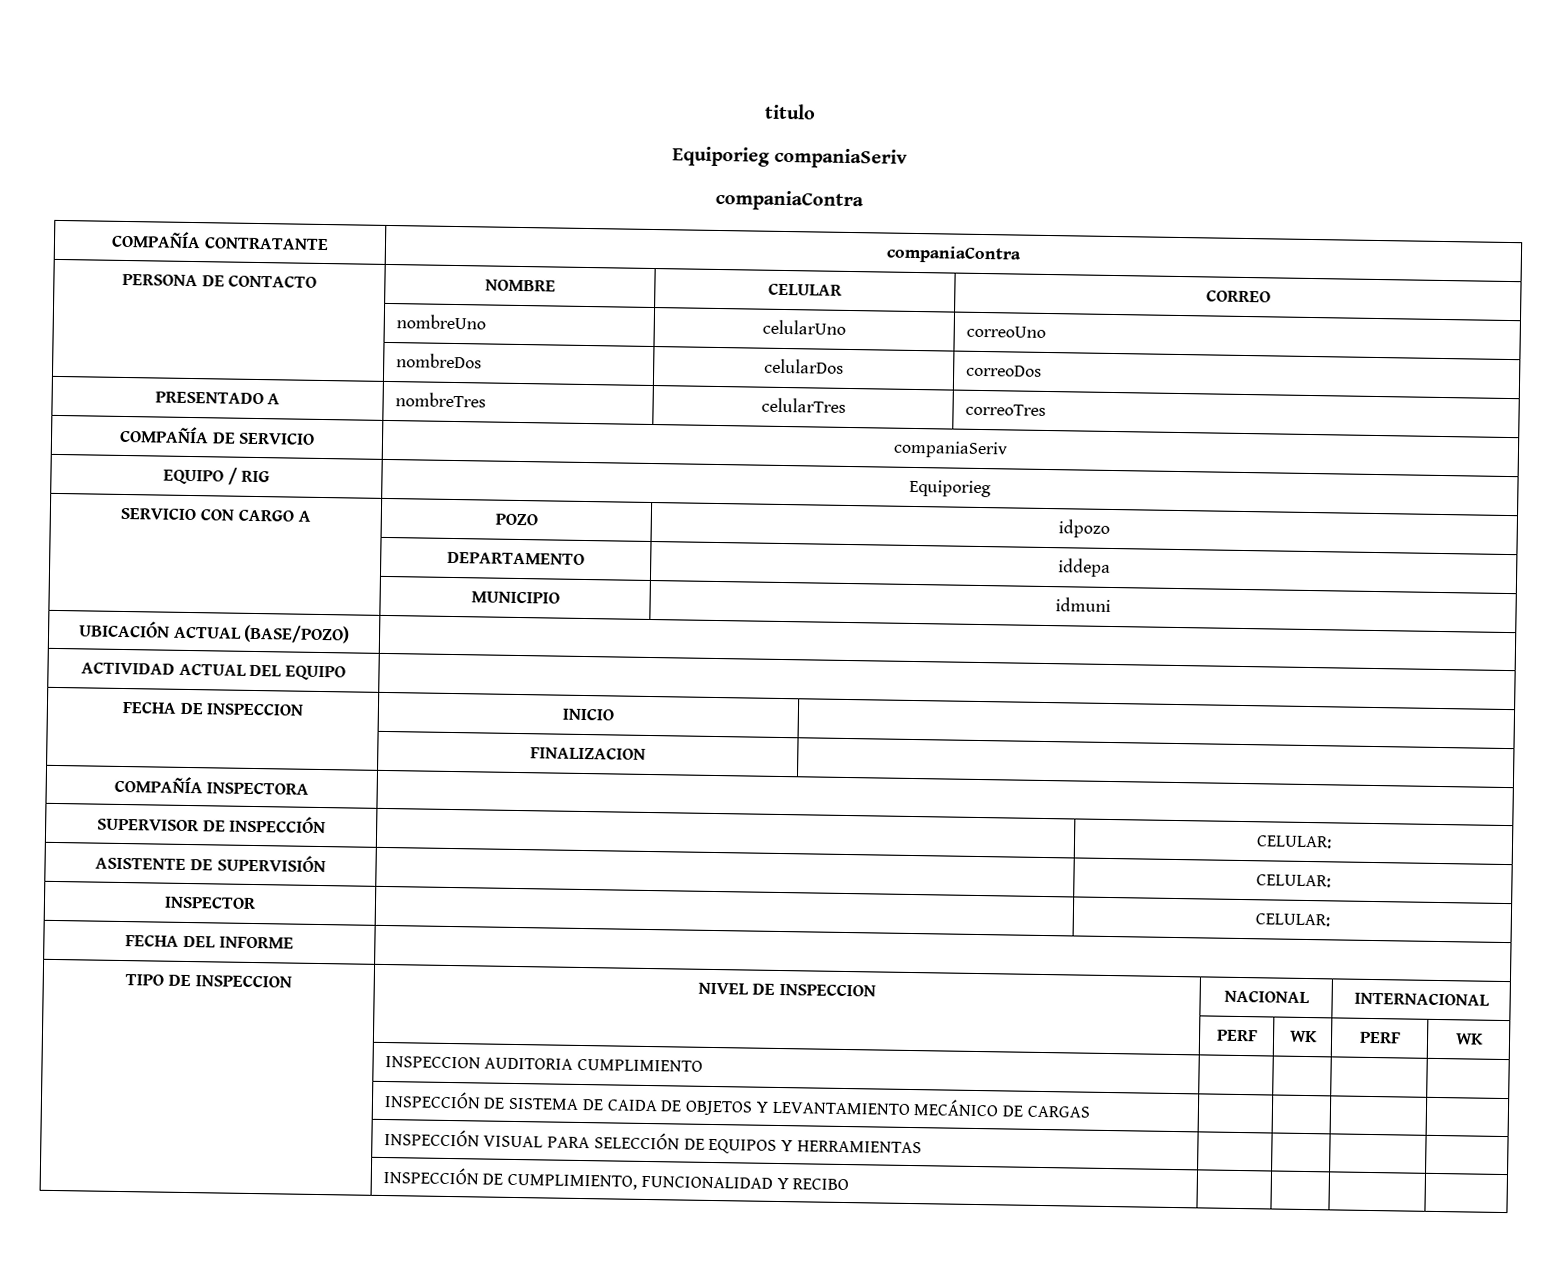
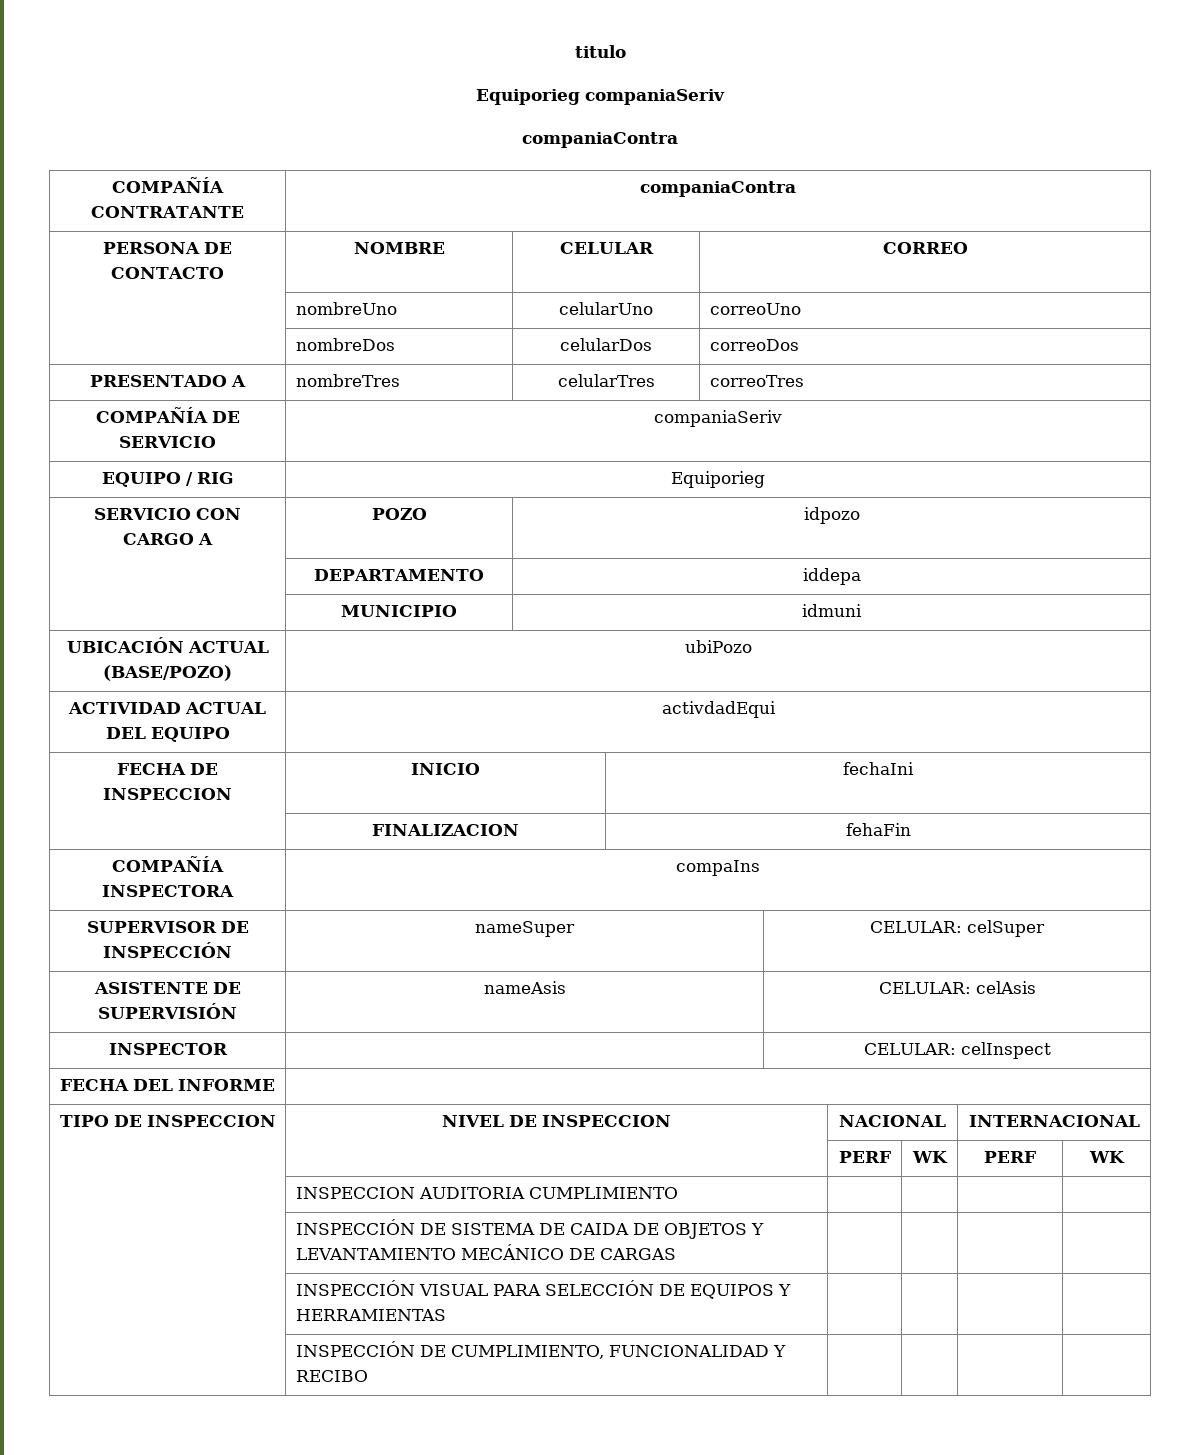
- UBICACIÓN ACTUAL (BASE/POZO) |
+ UBICACIÓN ACTUAL (BASE/POZO) | ubiPozo
- ACTIVIDAD ACTUAL DEL EQUIPO |
+ ACTIVIDAD ACTUAL DEL EQUIPO | activdadEqui
- FECHA DE INSPECCION | INICIO |
+ FECHA DE INSPECCION | INICIO | fechaIni
- | FINALIZACION |
+ | FINALIZACION | fehaFin
- COMPAÑÍA INSPECTORA |
+ COMPAÑÍA INSPECTORA | compaIns
- SUPERVISOR DE INSPECCIÓN | | CELULAR:
+ SUPERVISOR DE INSPECCIÓN | nameSuper | CELULAR: celSuper
- ASISTENTE DE SUPERVISIÓN | | CELULAR:
+ ASISTENTE DE SUPERVISIÓN | nameAsis | CELULAR: celAsis
- INSPECTOR | | CELULAR:
+ INSPECTOR | | CELULAR: celInspect

